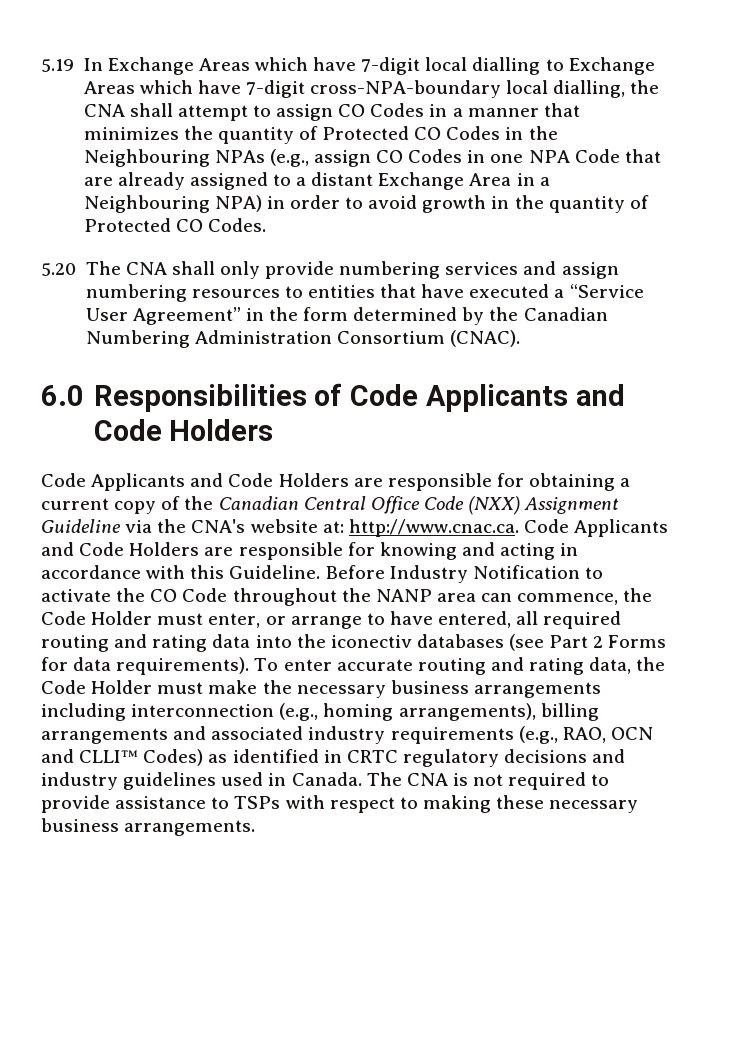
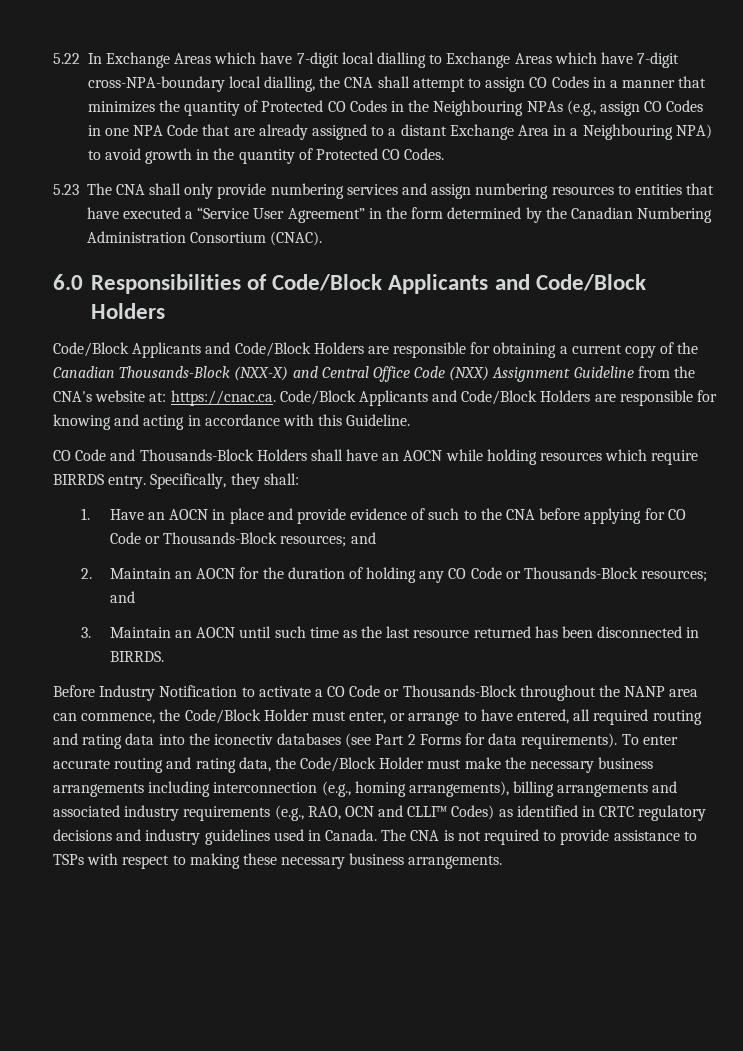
- 5.19 In Exchange Areas which have 7-digit local dialling to Exchange Areas which have 7-digit cross-NPA-boundary local dialling, the CNA shall attempt to assign CO Codes in a manner that minimizes the quantity of Protected CO Codes in the Neighbouring NPAs (e.g., assign CO Codes in one NPA Code that are already assigned to a distant Exchange Area in a Neighbouring NPA) in order to avoid growth in the quantity of Protected CO Codes.
+ 5.22 In Exchange Areas which have 7-digit local dialling to Exchange Areas which have 7-digit cross-NPA-boundary local dialling, the CNA shall attempt to assign CO Codes in a manner that minimizes the quantity of Protected CO Codes in the Neighbouring NPAs (e.g., assign CO Codes in one NPA Code that are already assigned to a distant Exchange Area in a Neighbouring NPA) to avoid growth in the quantity of Protected CO Codes.
- 5.20 The CNA shall only provide numbering services and assign numbering resources to entities that have executed a “Service User Agreement” in the form determined by the Canadian Numbering Administration Consortium (CNAC).
+ 5.23 The CNA shall only provide numbering services and assign numbering resources to entities that have executed a “Service User Agreement” in the form determined by the Canadian Numbering Administration Consortium (CNAC).
- 6.0 Responsibilities of Code Applicants and Code Holders
+ 6.0 Responsibilities of Code/Block Applicants and Code/Block Holders
- Code Applicants and Code Holders are responsible for obtaining a current copy of the Canadian Central Office Code (NXX) Assignment Guideline via the CNA's website at:
+ Code/Block Applicants and Code/Block Holders are responsible for obtaining a current copy of the Canadian Thousands-Block (NXX-X) and Central Office Code (NXX) Assignment Guideline from the CNA's website at:
- http://www.cnac.ca. Code Applicants and Code Holders are responsible for knowing and acting in accordance with this Guideline. Before Industry Notification to activate the CO Code throughout the NANP area can commence, the Code Holder must enter, or arrange to have entered, all required routing and rating data into the iconectiv databases (see Part 2 Forms for data requirements).
+ https://cnac.ca. Code/Block Applicants and Code/Block Holders are responsible for knowing and acting in accordance with this Guideline.
+ CO Code and Thousands-Block Holders shall have an AOCN while holding resources which require BIRRDS entry. Specifically, they shall:
+ 1. Have an AOCN in place and provide evidence of such to the CNA before applying for CO Code or Thousands-Block resources; and
+ 2. Maintain an AOCN for the duration of holding any CO Code or Thousands-Block resources; and
+ 3. Maintain an AOCN until such time as the last resource returned has been disconnected in BIRRDS.
+ Before Industry Notification to activate a CO Code or Thousands-Block throughout the NANP area can commence, the Code/Block Holder must enter, or arrange to have entered, all required routing and rating data into the iconectiv databases (see Part 2 Forms for data requirements).
- To enter accurate routing and rating data, the Code Holder must make the necessary business arrangements including interconnection (e.g., homing arrangements), billing arrangements and associated industry requirements (e.g., RAO, OCN and CLLI™ Codes) as identified in CRTC regulatory decisions and industry guidelines used in Canada.
+ To enter accurate routing and rating data, the Code/Block Holder must make the necessary business arrangements including interconnection (e.g., homing arrangements), billing arrangements and associated industry requirements (e.g., RAO, OCN and CLLI™ Codes) as identified in CRTC regulatory decisions and industry guidelines used in Canada.

